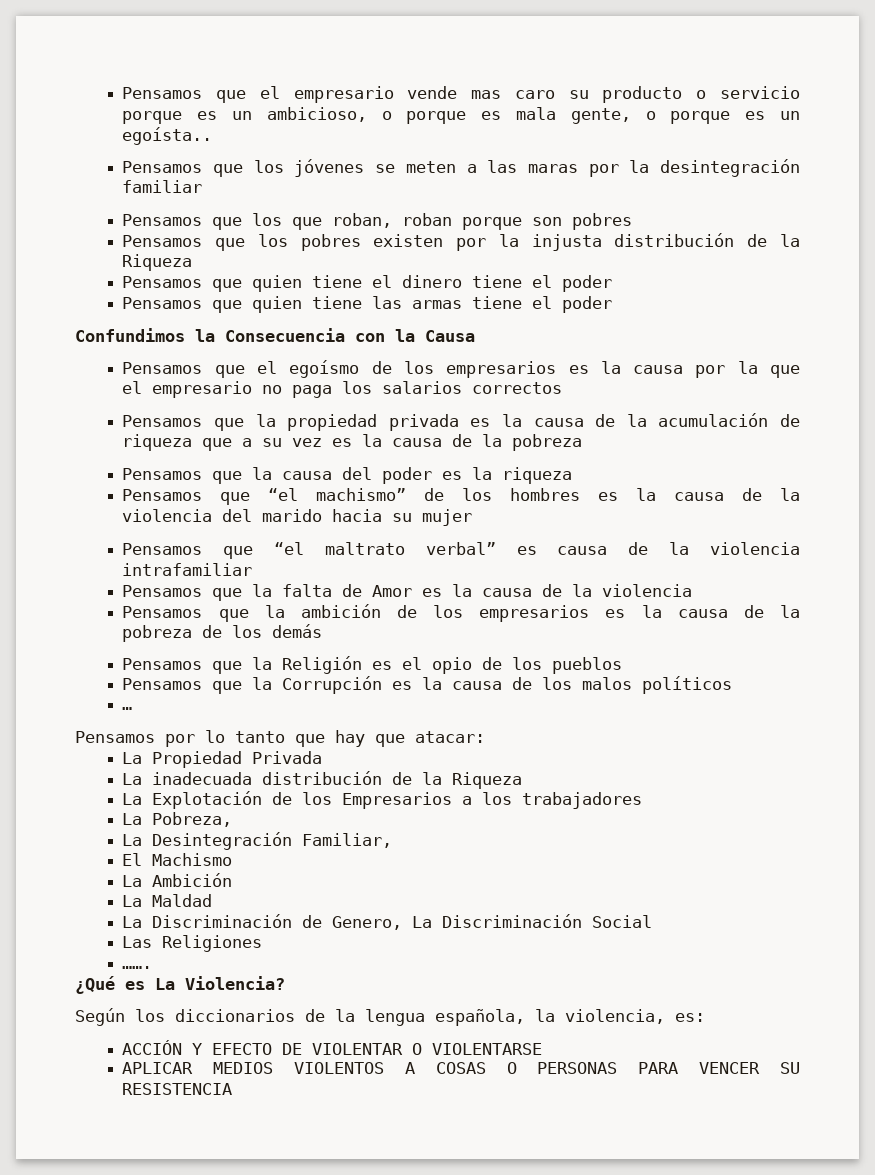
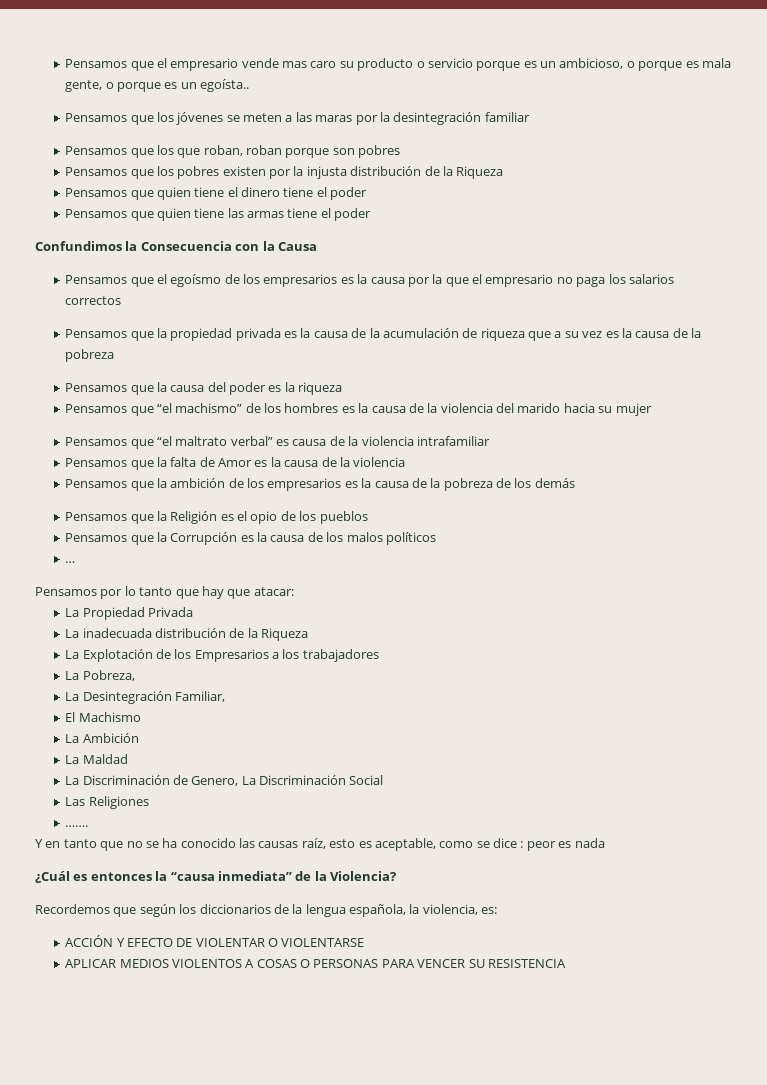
- ¿Qué es La Violencia?
- Según los diccionarios de la lengua española, la violencia, es:
+ Y en tanto que no se ha conocido las causas raíz, esto es aceptable, como se dice : peor es nada
+ ¿Cuál es entonces la “causa inmediata” de la Violencia?
+ Recordemos que según los diccionarios de la lengua española, la violencia, es:

